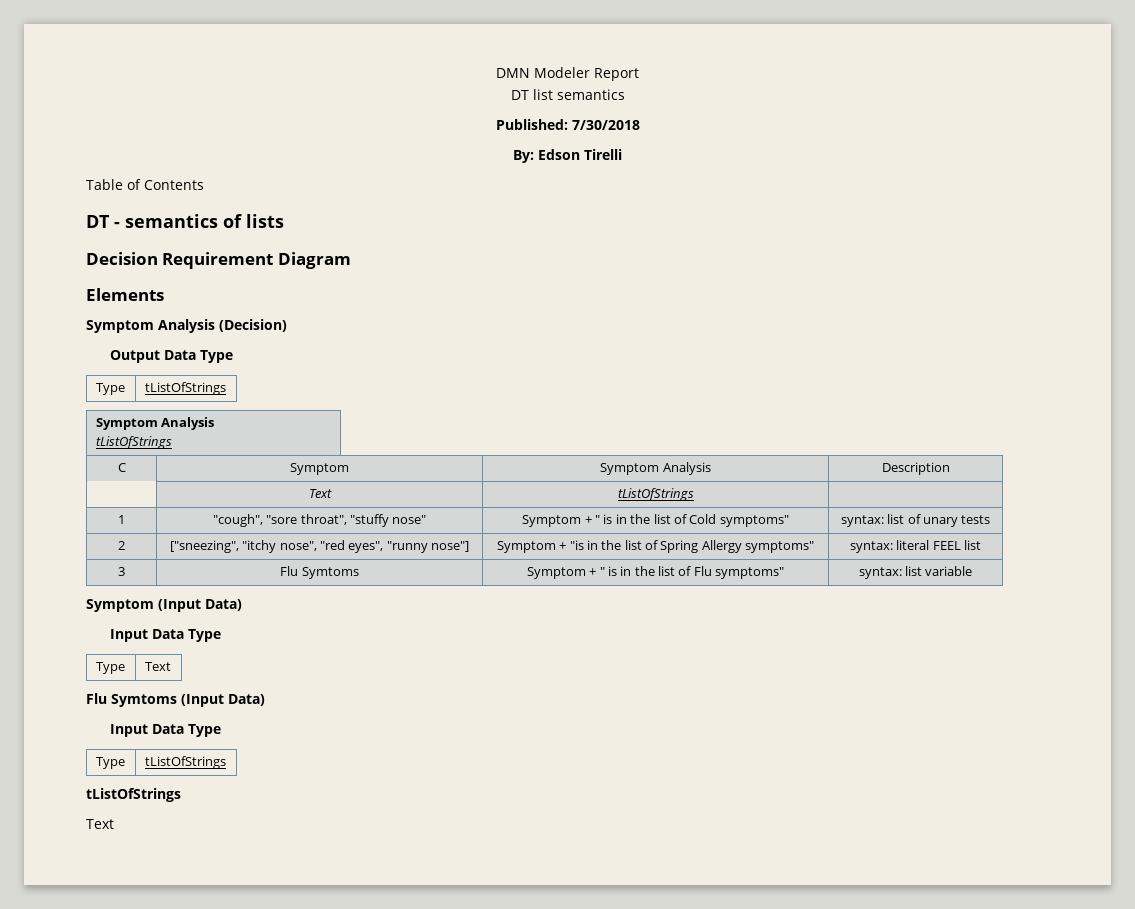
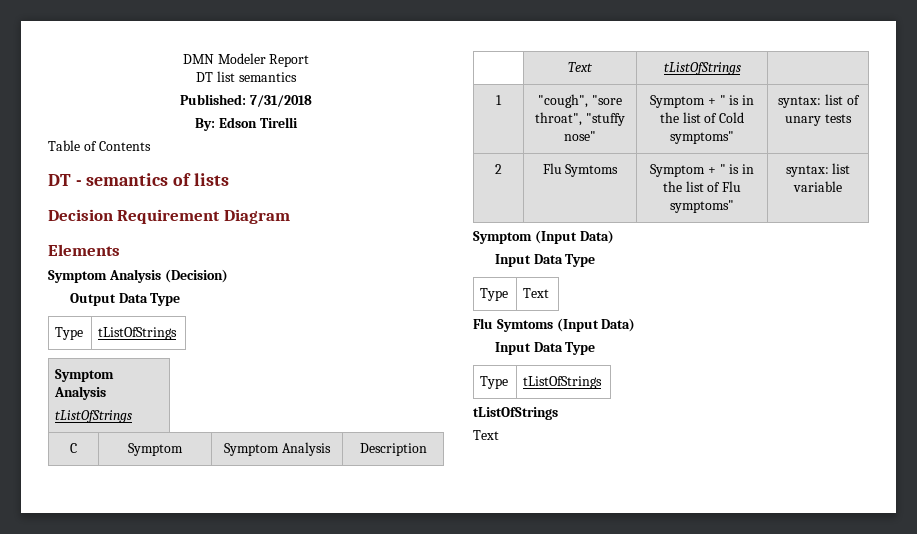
- Published: 7/30/2018
+ Published: 7/31/2018
- 2 | ["sneezing", "itchy nose", "red eyes", "runny nose"] | Symptom + "is in the list of Spring Allergy symptoms" | syntax: literal FEEL list
- 3 | Flu Symtoms | Symptom + " is in the list of Flu symptoms" | syntax: list variable
+ 2 | Flu Symtoms | Symptom + " is in the list of Flu symptoms" | syntax: list variable

